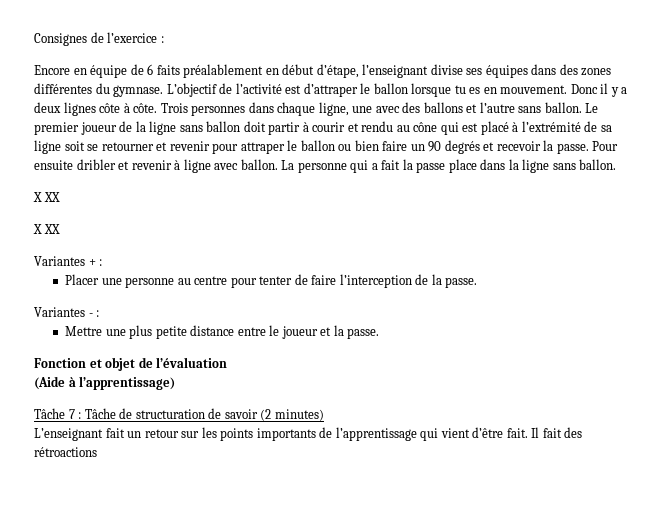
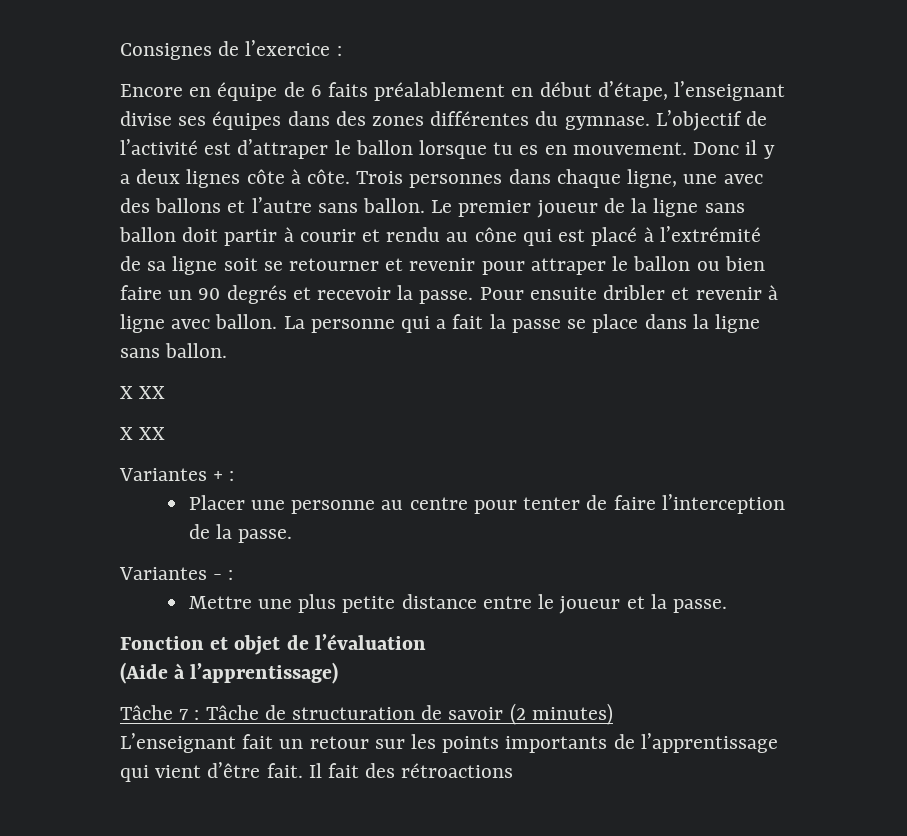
- La personne qui a fait la passe place dans la ligne sans ballon.
+ La personne qui a fait la passe se place dans la ligne sans ballon.

